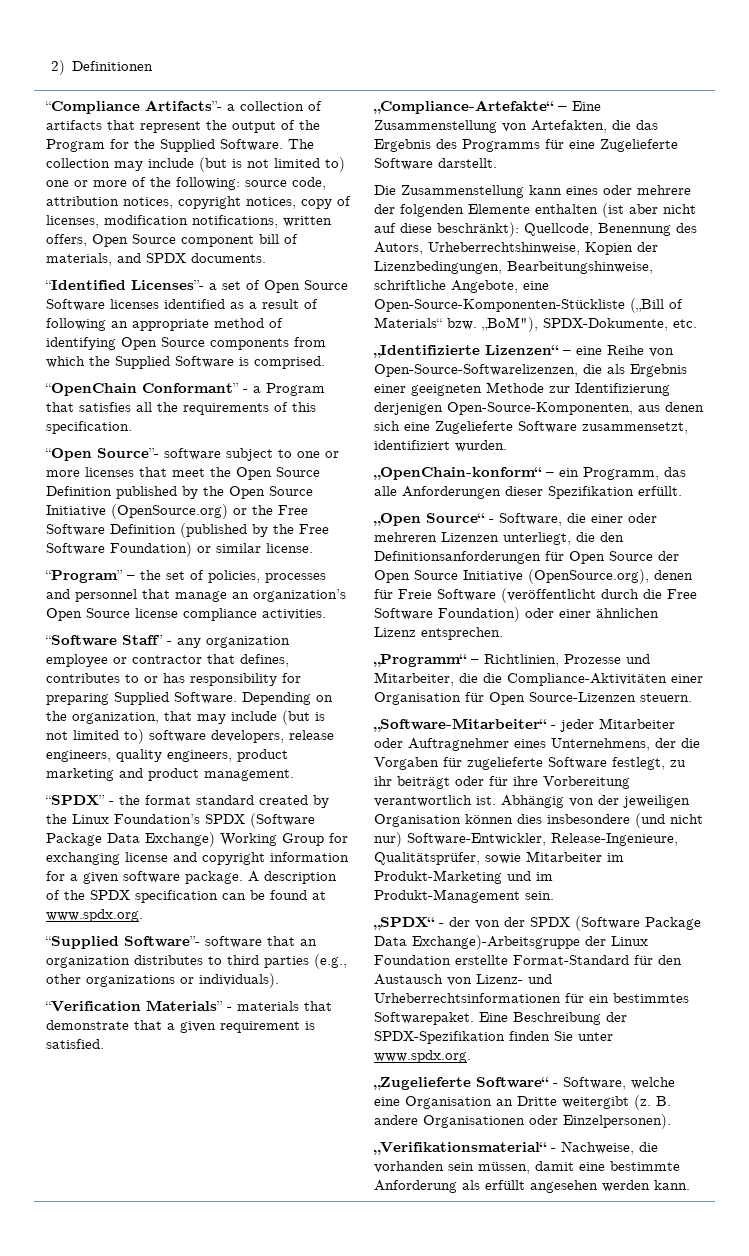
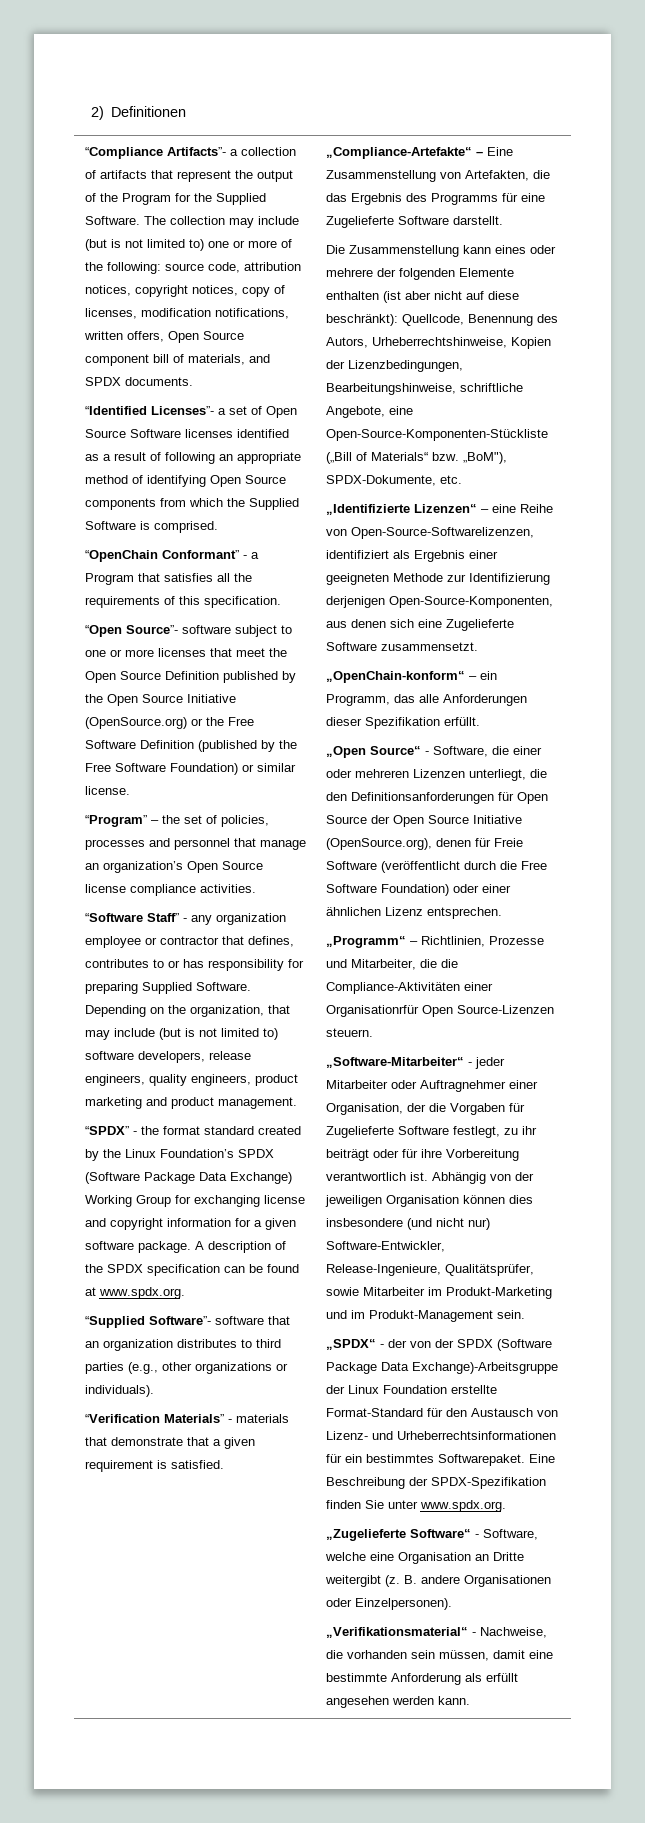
- „Identifizierte Lizenzen“ – eine Reihe von Open-Source-Softwarelizenzen, die als Ergebnis einer geeigneten Methode zur Identifizierung derjenigen Open-Source-Komponenten, aus denen sich eine Zugelieferte Software zusammensetzt, identifiziert wurden.
+ „Identifizierte Lizenzen“ – eine Reihe von Open-Source-Softwarelizenzen, identifiziert als Ergebnis einer geeigneten Methode zur Identifizierung derjenigen Open-Source-Komponenten, aus denen sich eine Zugelieferte Software zusammensetzt.
- „Programm“ – Richtlinien, Prozesse und Mitarbeiter, die die Compliance-Aktivitäten einer Organisation für Open Source-Lizenzen steuern.
+ „Programm“ – Richtlinien, Prozesse und Mitarbeiter, die die Compliance-Aktivitäten einer Organisationrfür Open Source-Lizenzen steuern.
- „Software-Mitarbeiter“ - jeder Mitarbeiter oder Auftragnehmer eines Unternehmens, der die Vorgaben für zugelieferte Software festlegt, zu ihr beiträgt oder für ihre Vorbereitung verantwortlich ist.
+ „Software-Mitarbeiter“ - jeder Mitarbeiter oder Auftragnehmer einer Organisation, der die Vorgaben für Zugelieferte Software festlegt, zu ihr beiträgt oder für ihre Vorbereitung verantwortlich ist.

